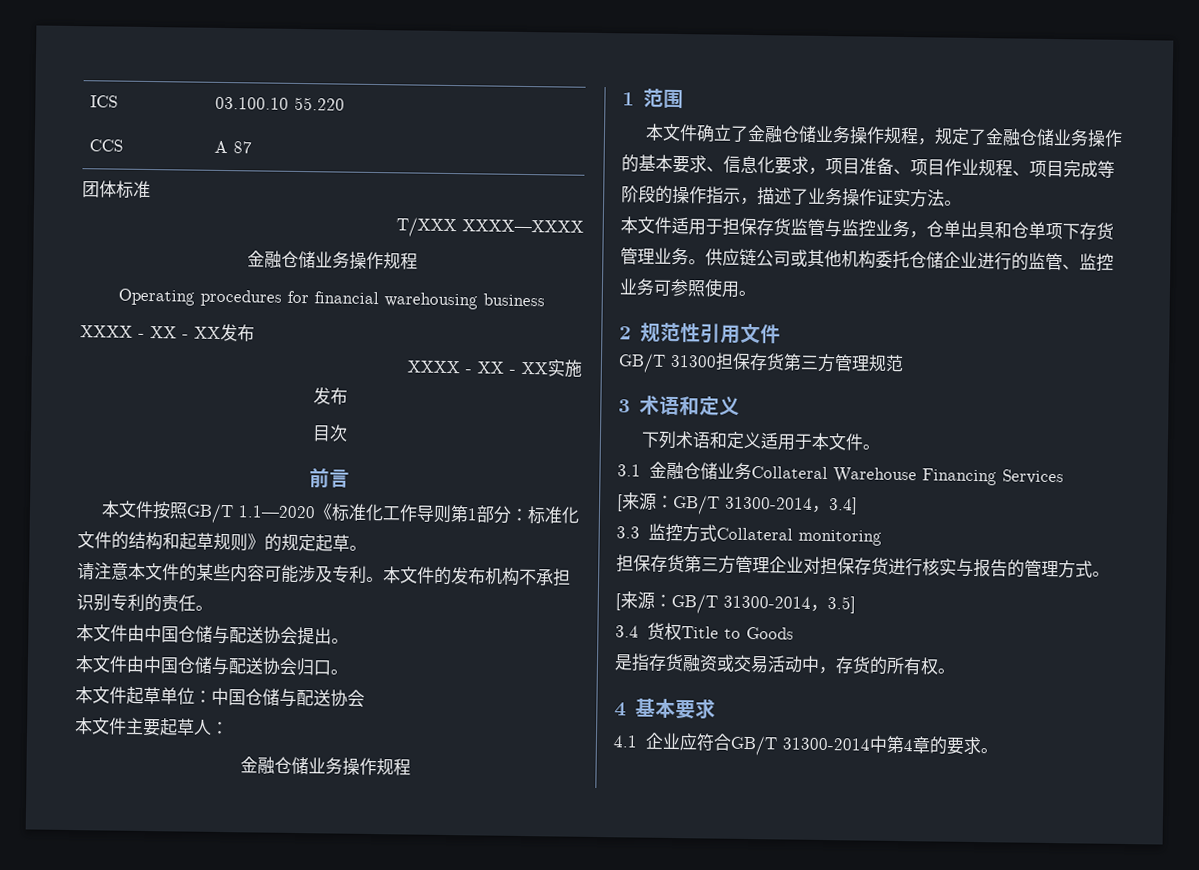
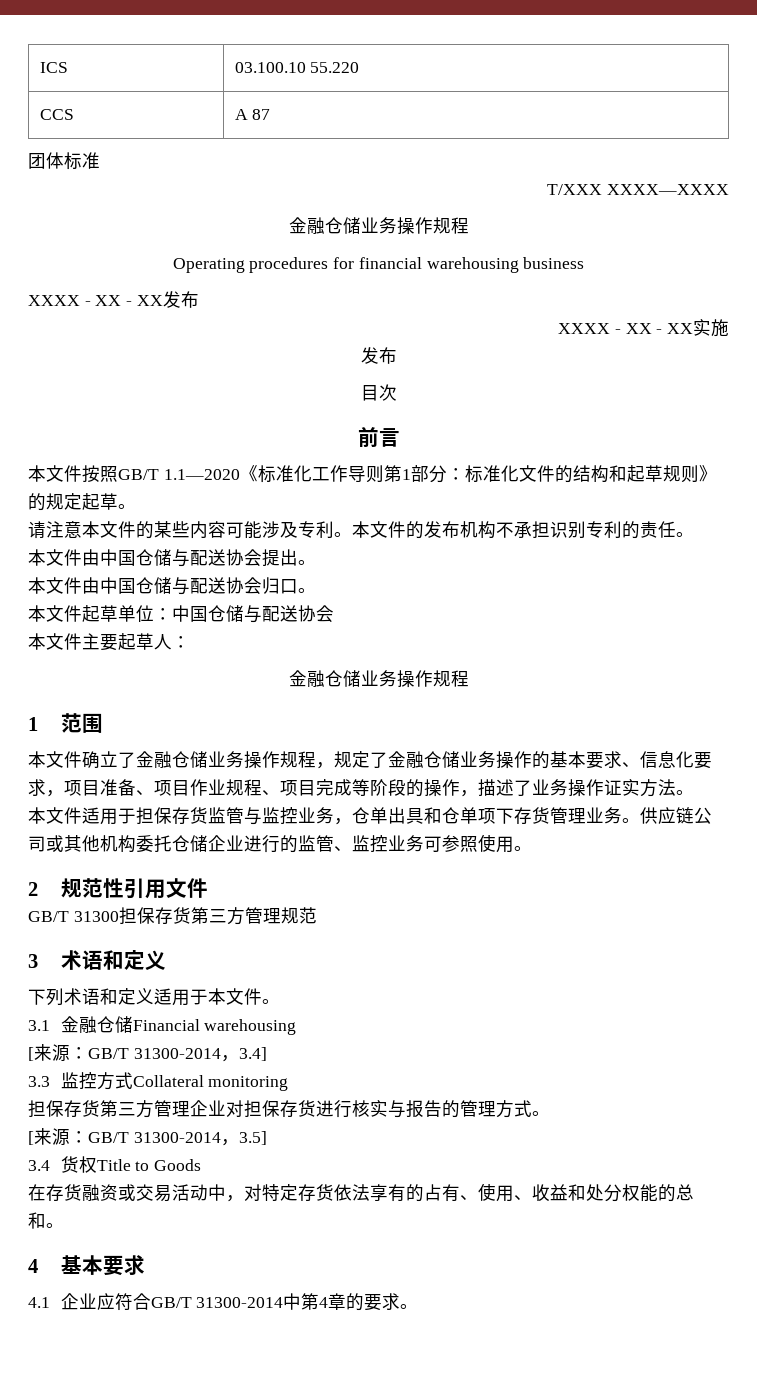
- 本文件确立了金融仓储业务操作规程，规定了金融仓储业务操作的基本要求、信息化要求，项目准备、项目作业规程、项目完成等阶段的操作指示，描述了业务操作证实方法。
+ 本文件确立了金融仓储业务操作规程，规定了金融仓储业务操作的基本要求、信息化要求，项目准备、项目作业规程、项目完成等阶段的操作，描述了业务操作证实方法。
- 3.1金融仓储业务Collateral Warehouse Financing Services
+ 3.1金融仓储Financial warehousing
- 是指存货融资或交易活动中，存货的所有权。
+ 在存货融资或交易活动中，对特定存货依法享有的占有、使用、收益和处分权能的总和。

